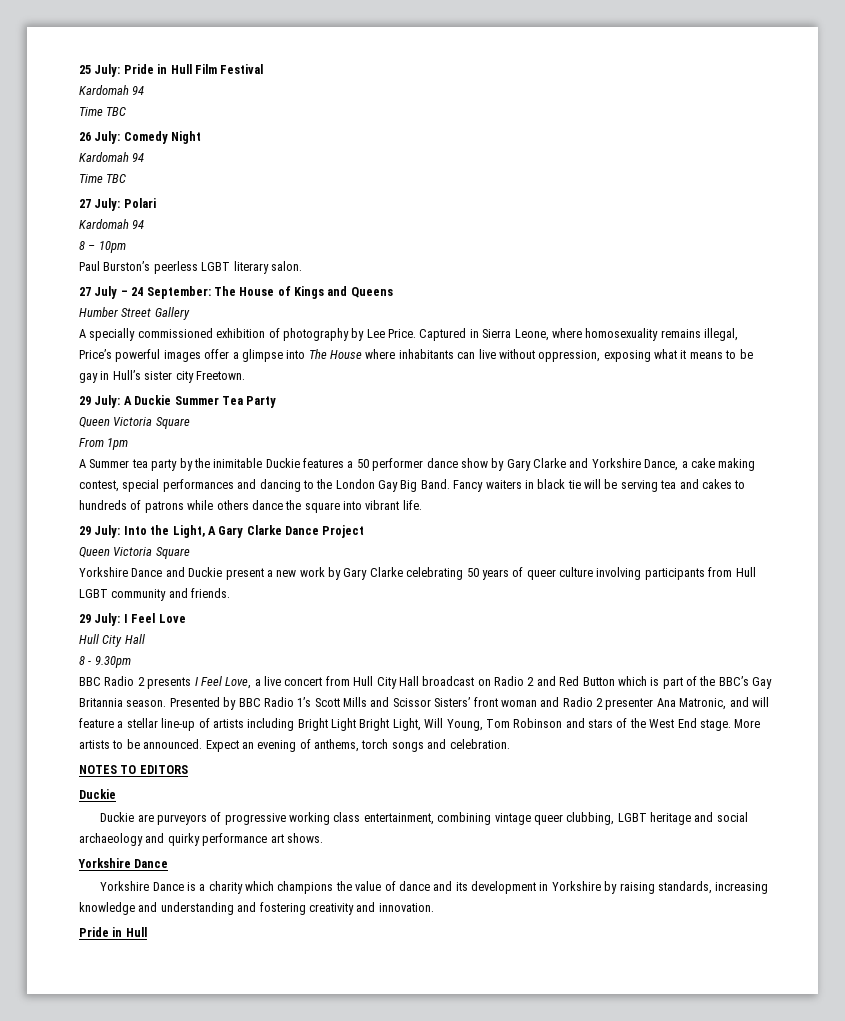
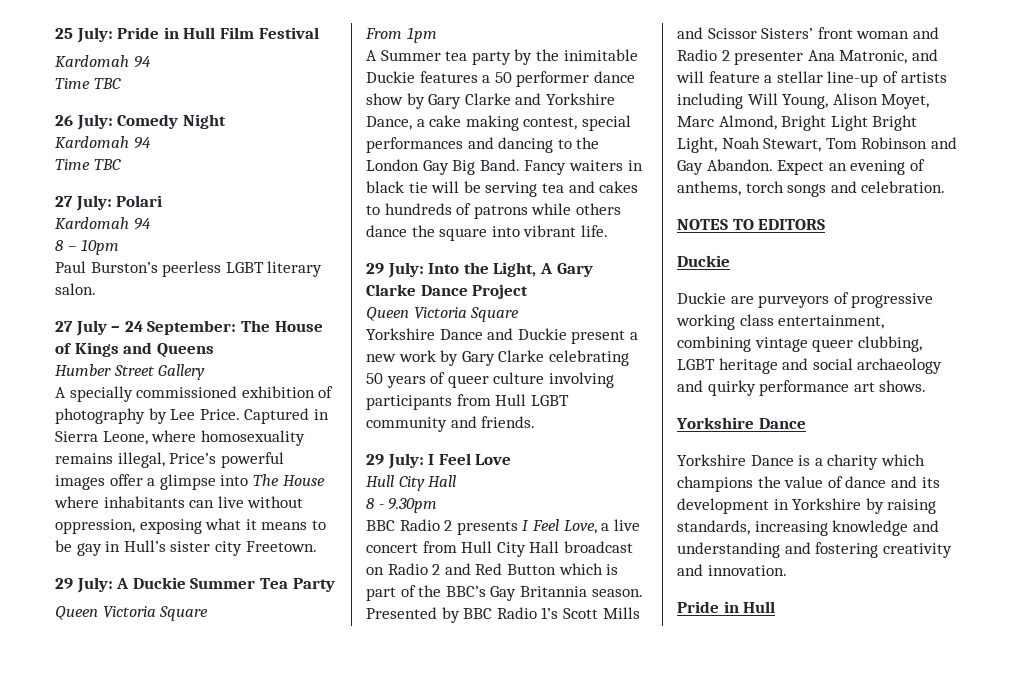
- Presented by BBC Radio 1’s Scott Mills and Scissor Sisters’ front woman and Radio 2 presenter Ana Matronic, and will feature a stellar line-up of artists including Bright Light Bright Light, Will Young, Tom Robinson and stars of the West End stage. More artists to be announced.
+ Presented by BBC Radio 1’s Scott Mills and Scissor Sisters’ front woman and Radio 2 presenter Ana Matronic, and will feature a stellar line-up of artists including Will Young, Alison Moyet, Marc Almond, Bright Light Bright Light, Noah Stewart, Tom Robinson and Gay Abandon.

